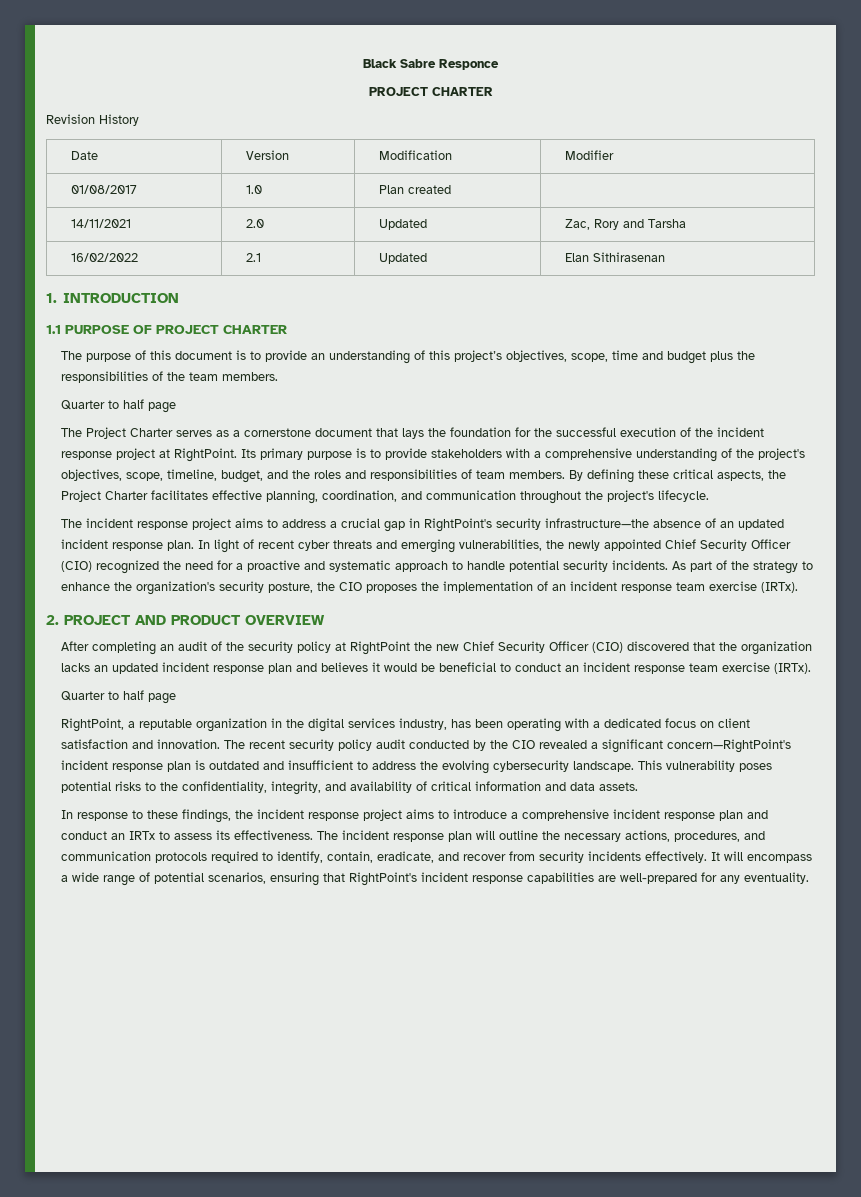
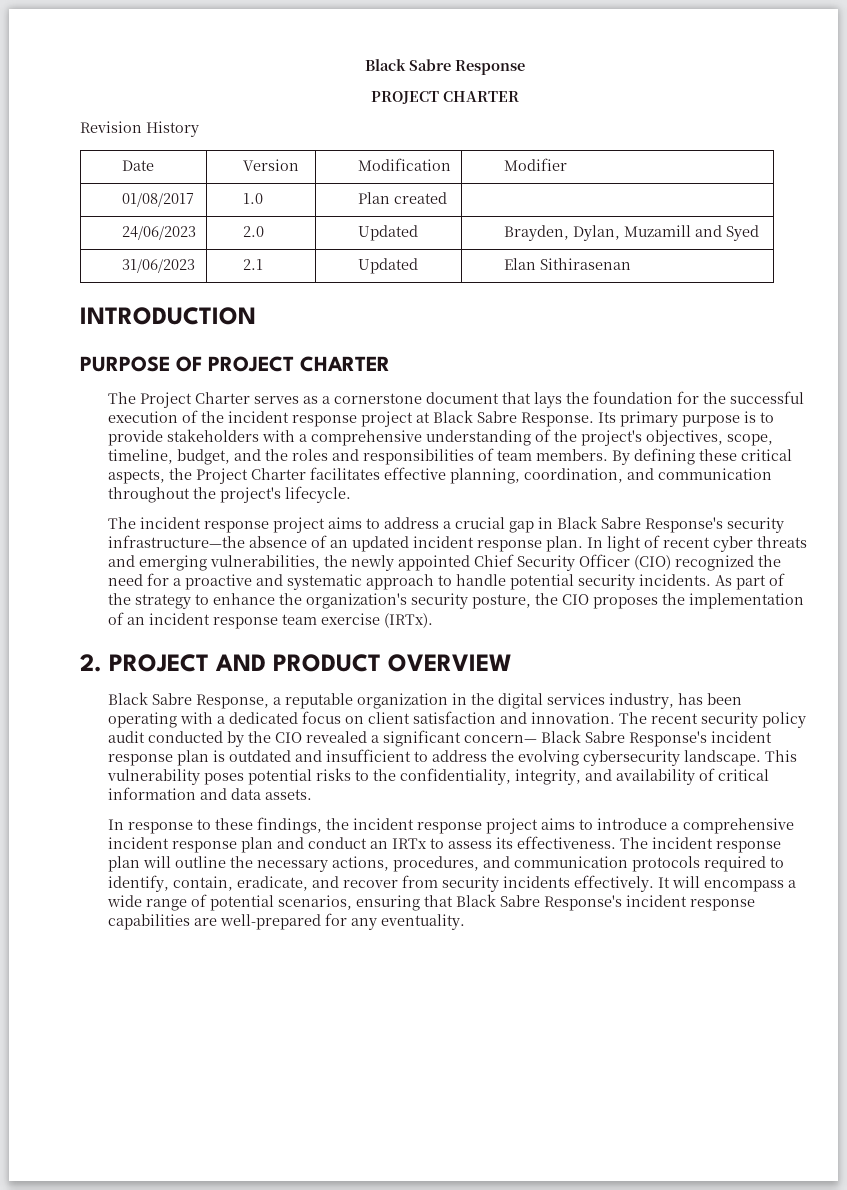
- Black Sabre Responce
+ Black Sabre Response
- 14/11/2021 | 2.0 | Updated | Zac, Rory and Tarsha
- 16/02/2022 | 2.1 | Updated | Elan Sithirasenan
+ 24/06/2023 | 2.0 | Updated | Brayden, Dylan, Muzamill and Syed
+ 31/06/2023 | 2.1 | Updated | Elan Sithirasenan
- 1. INTRODUCTION
+ INTRODUCTION
- 1.1 PURPOSE OF PROJECT CHARTER
+ PURPOSE OF PROJECT CHARTER
- The purpose of this document is to provide an understanding of this project’s objectives, scope, time and budget plus the responsibilities of the team members.
- Quarter to half page
- The Project Charter serves as a cornerstone document that lays the foundation for the successful execution of the incident response project at RightPoint.
+ The Project Charter serves as a cornerstone document that lays the foundation for the successful execution of the incident response project at Black Sabre Response.
- The incident response project aims to address a crucial gap in RightPoint's security infrastructure—the absence of an updated incident response plan.
+ The incident response project aims to address a crucial gap in Black Sabre Response's security infrastructure—the absence of an updated incident response plan.
- After completing an audit of the security policy at RightPoint the new Chief Security Officer (CIO) discovered that the organization lacks an updated incident response plan and believes it would be beneficial to conduct an incident response team exercise (IRTx).
- Quarter to half page
- RightPoint, a reputable organization in the digital services industry, has been operating with a dedicated focus on client satisfaction and innovation.
+ Black Sabre Response, a reputable organization in the digital services industry, has been operating with a dedicated focus on client satisfaction and innovation.
- The recent security policy audit conducted by the CIO revealed a significant concern—RightPoint's incident response plan is outdated and insufficient to address the evolving cybersecurity landscape.
+ The recent security policy audit conducted by the CIO revealed a significant concern— Black Sabre Response's incident response plan is outdated and insufficient to address the evolving cybersecurity landscape.
- It will encompass a wide range of potential scenarios, ensuring that RightPoint's incident response capabilities are well-prepared for any eventuality.
+ It will encompass a wide range of potential scenarios, ensuring that Black Sabre Response's incident response capabilities are well-prepared for any eventuality.

